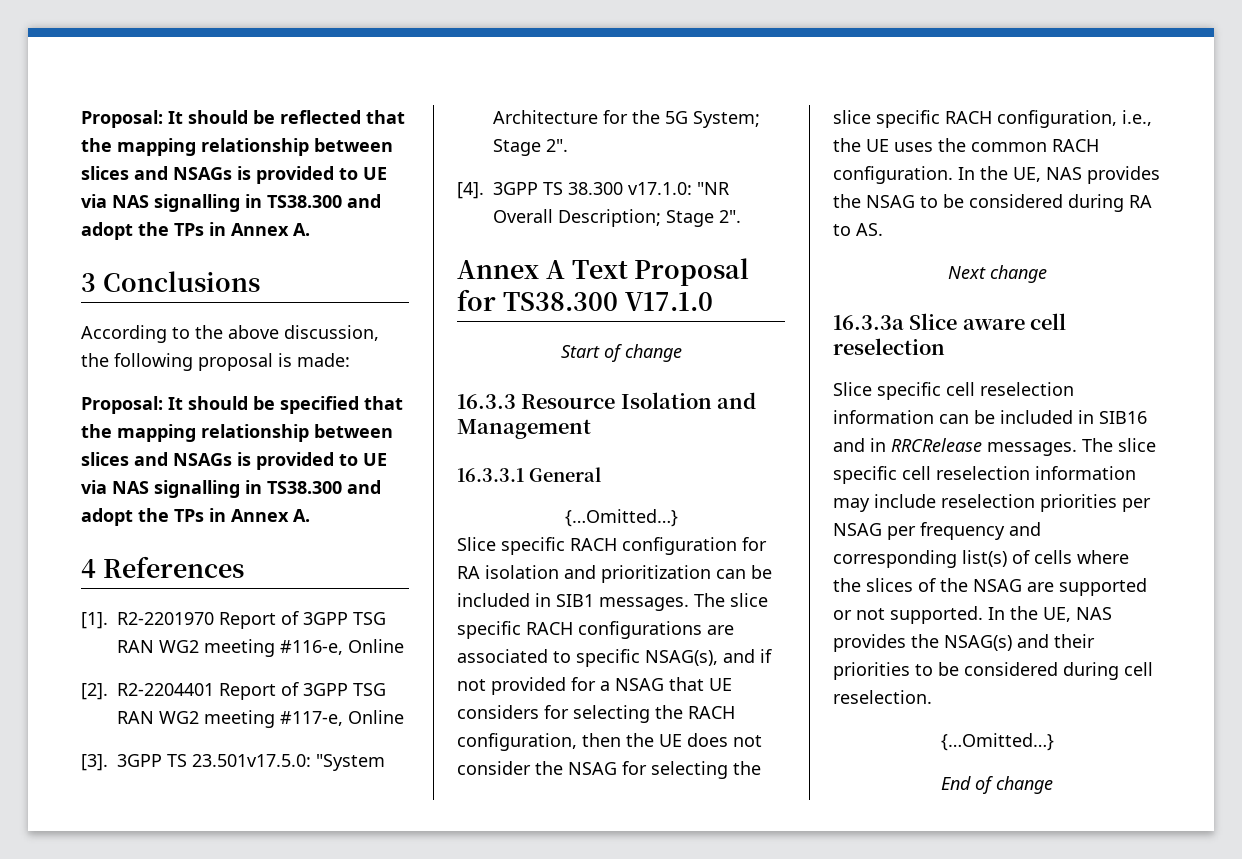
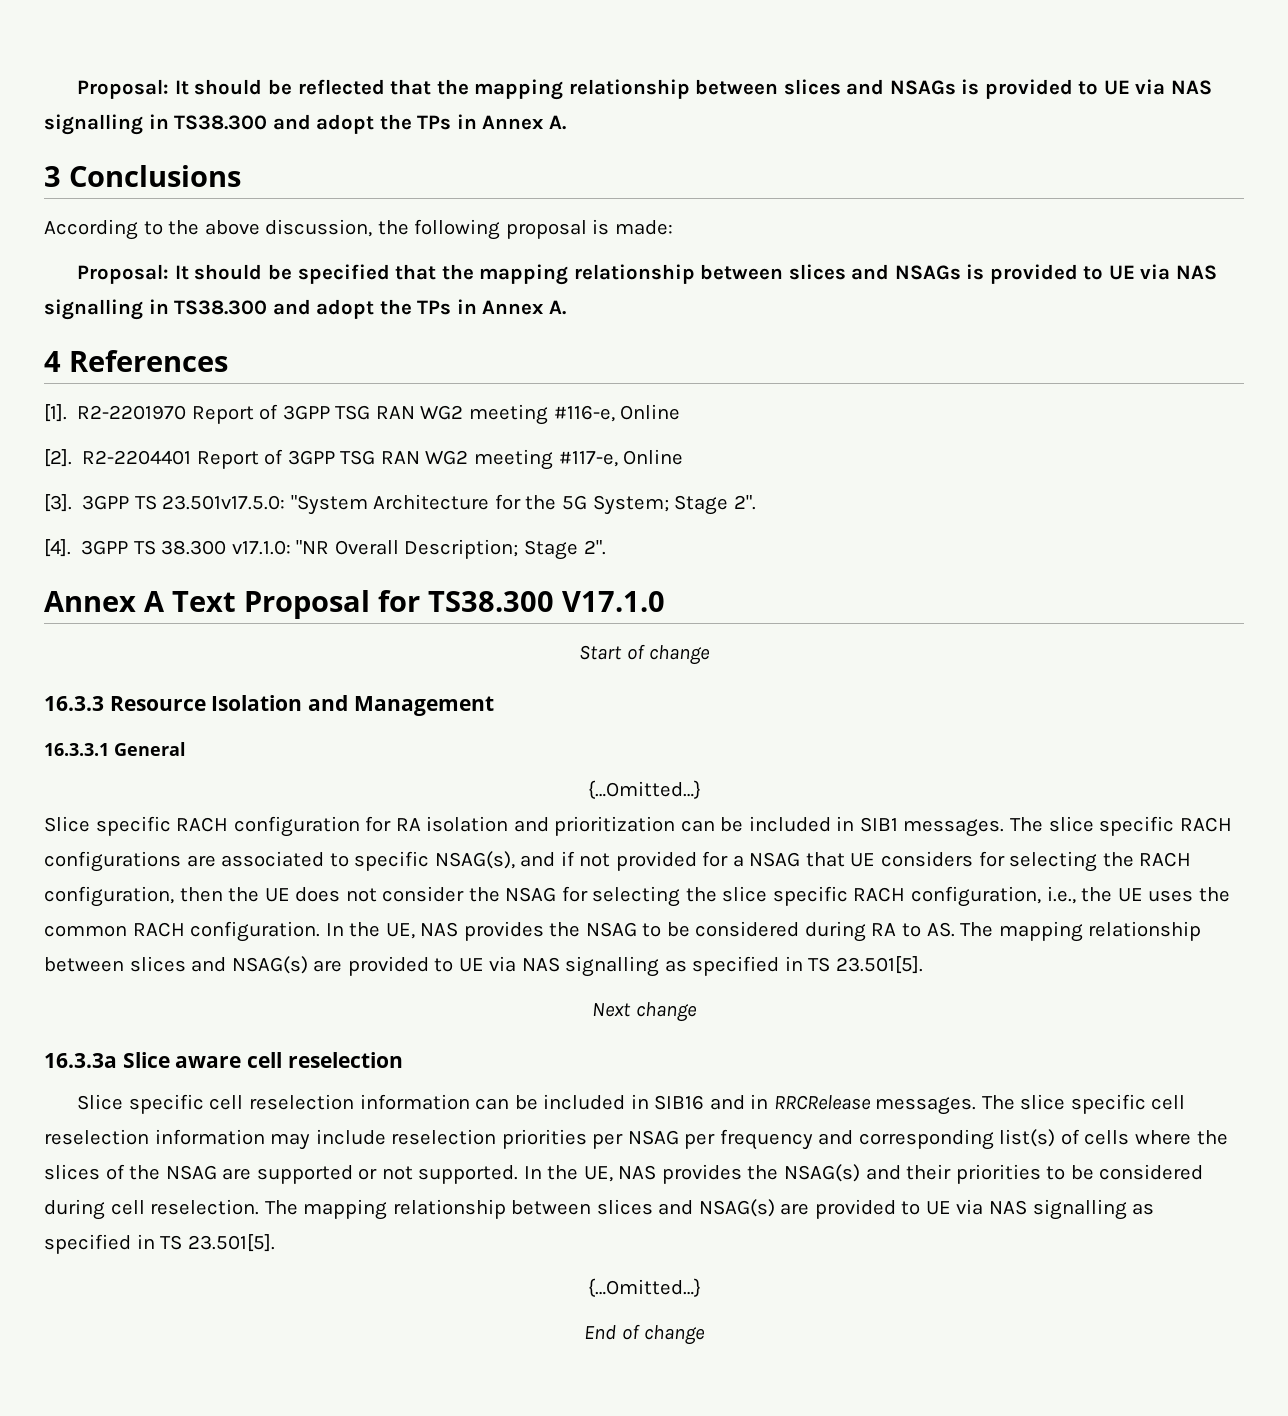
- In the UE, NAS provides the NSAG to be considered during RA to AS.
+ In the UE, NAS provides the NSAG to be considered during RA to AS. The mapping relationship between slices and NSAG(s) are provided to UE via NAS signalling as specified in TS 23.501[5].
- In the UE, NAS provides the NSAG(s) and their priorities to be considered during cell reselection.
+ In the UE, NAS provides the NSAG(s) and their priorities to be considered during cell reselection. The mapping relationship between slices and NSAG(s) are provided to UE via NAS signalling as specified in TS 23.501[5].

